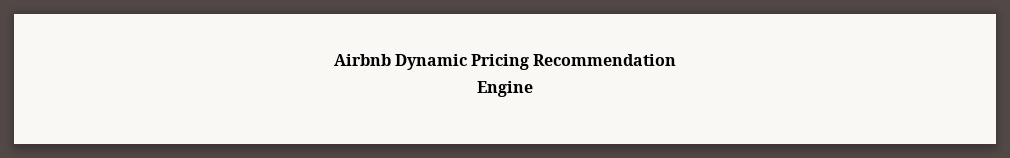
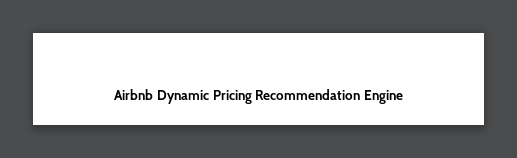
- Airbnb Dynamic Pricing Recommendation
- Engine
+ Airbnb Dynamic Pricing Recommendation Engine

